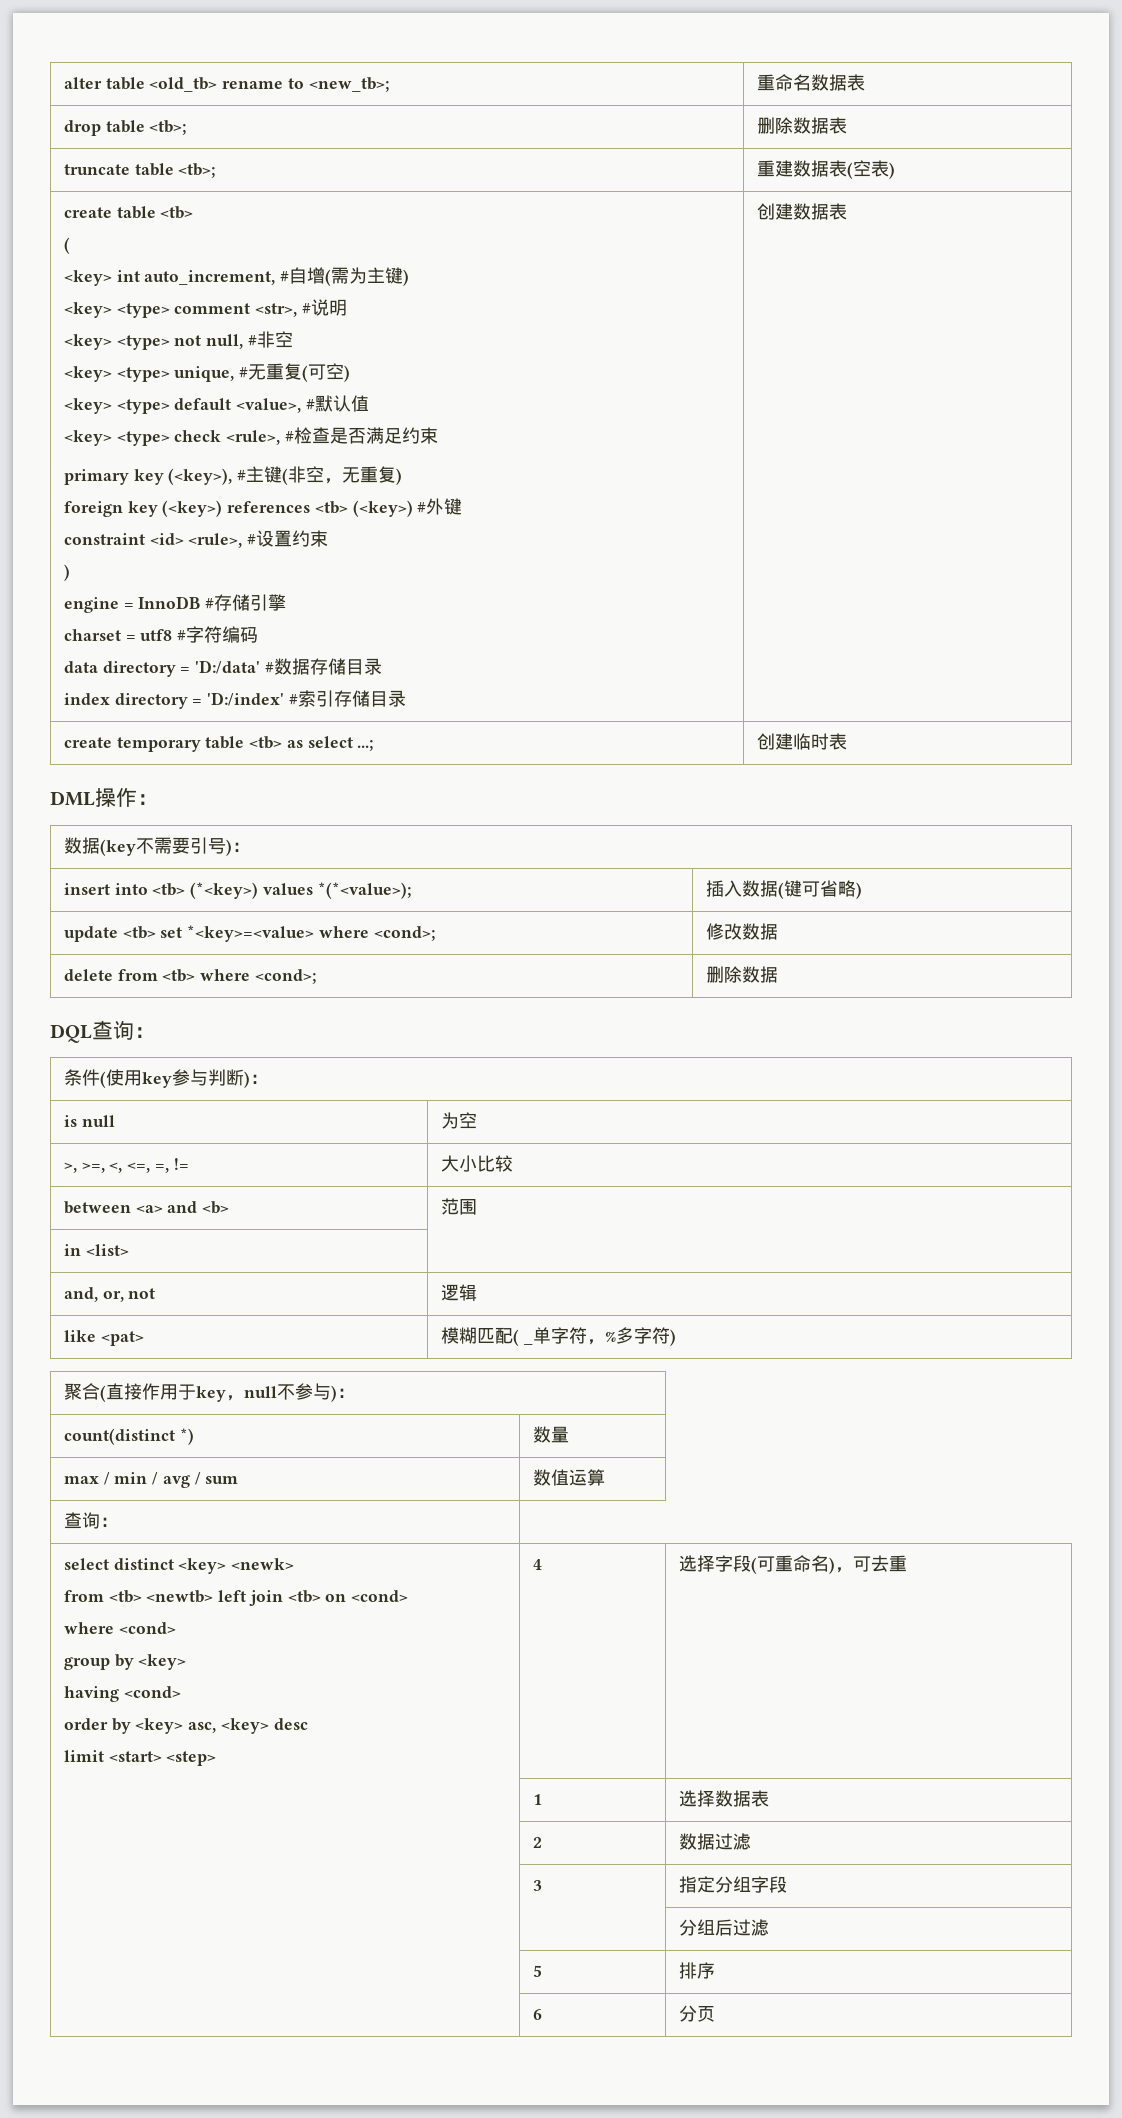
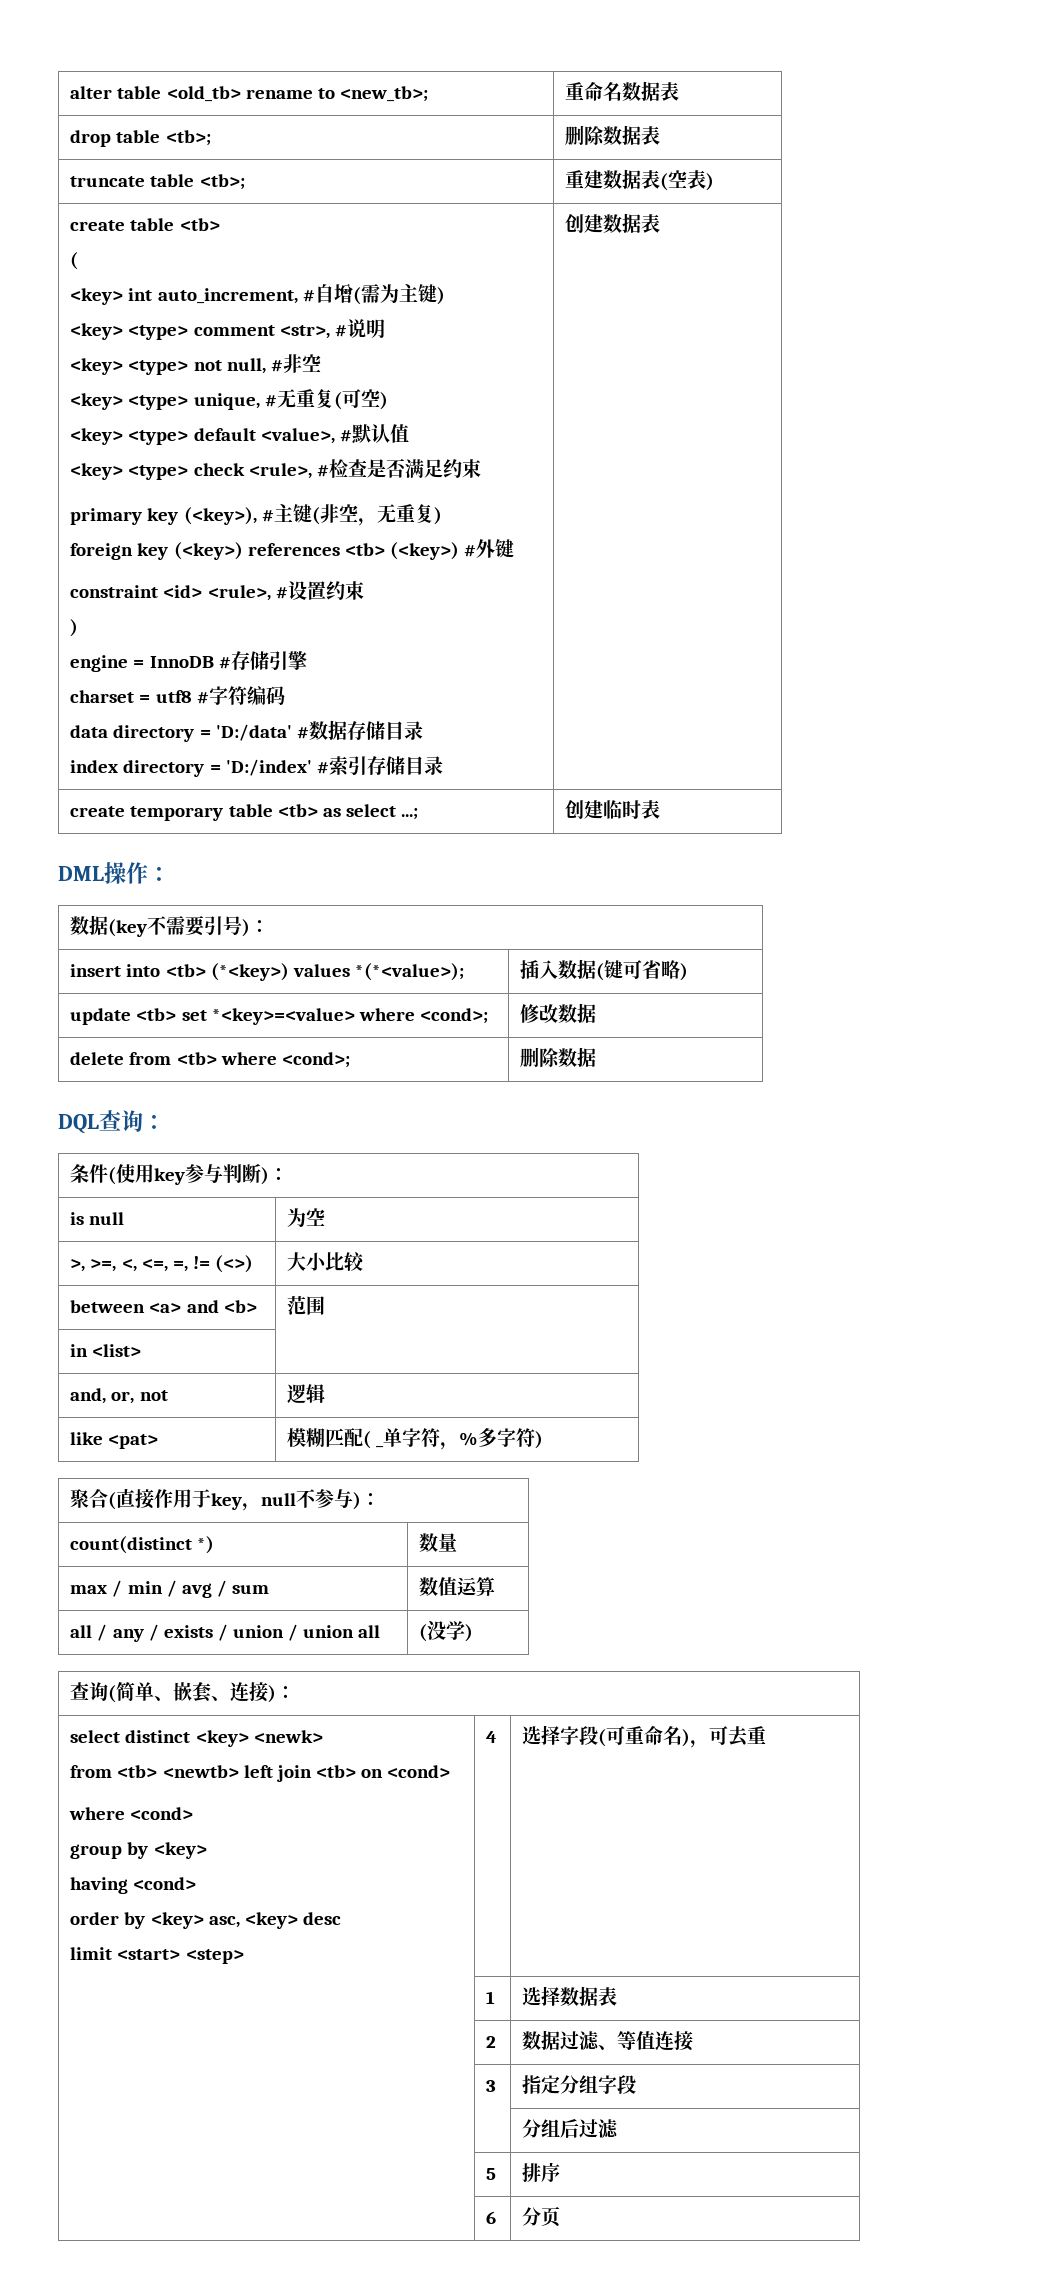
- >, >=, <, <=, =, != | 大小比较
+ >, >=, <, <=, =, != (<>) | 大小比较
  max / min / avg / sum | 数值运算
- 查询：
+ all / any / exists / union / union all | (没学)
+ 查询(简单、嵌套、连接)：
- | 2 | 数据过滤
+ | 2 | 数据过滤、等值连接

